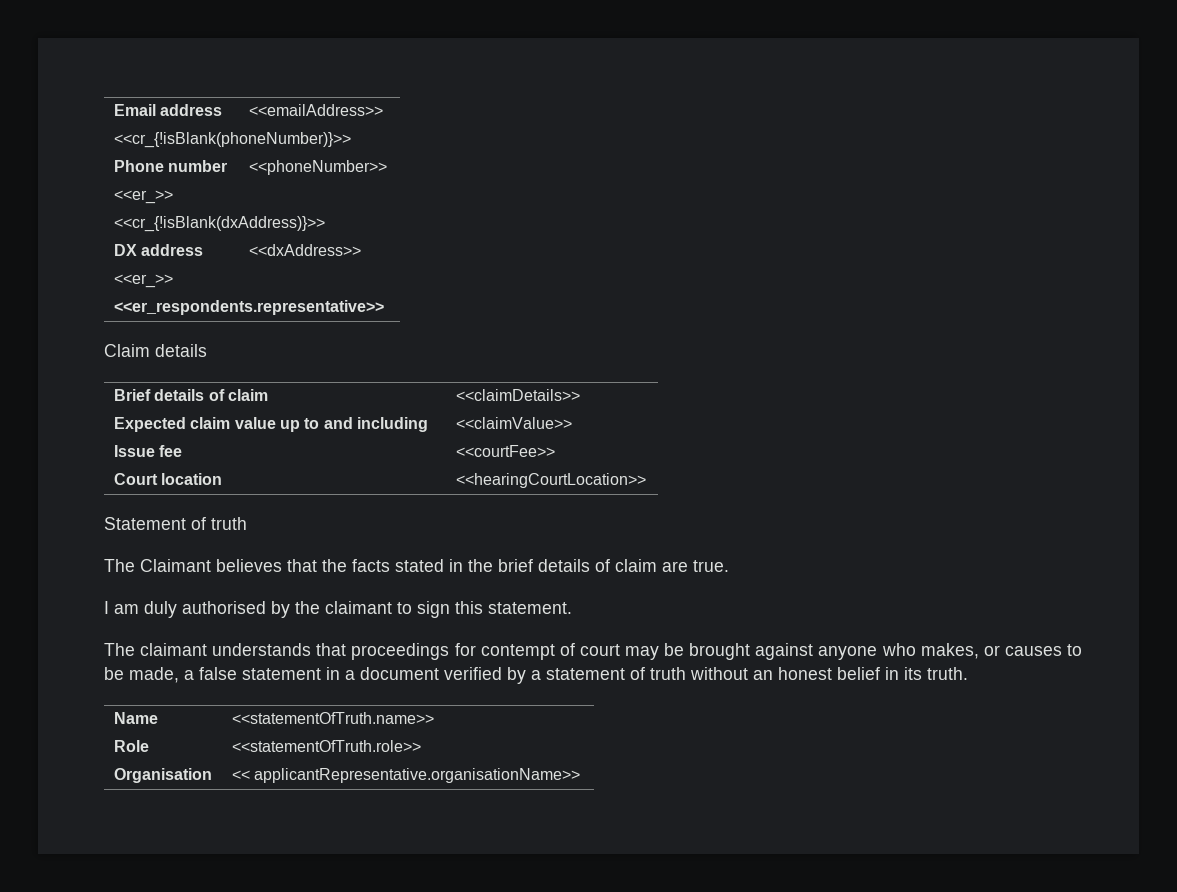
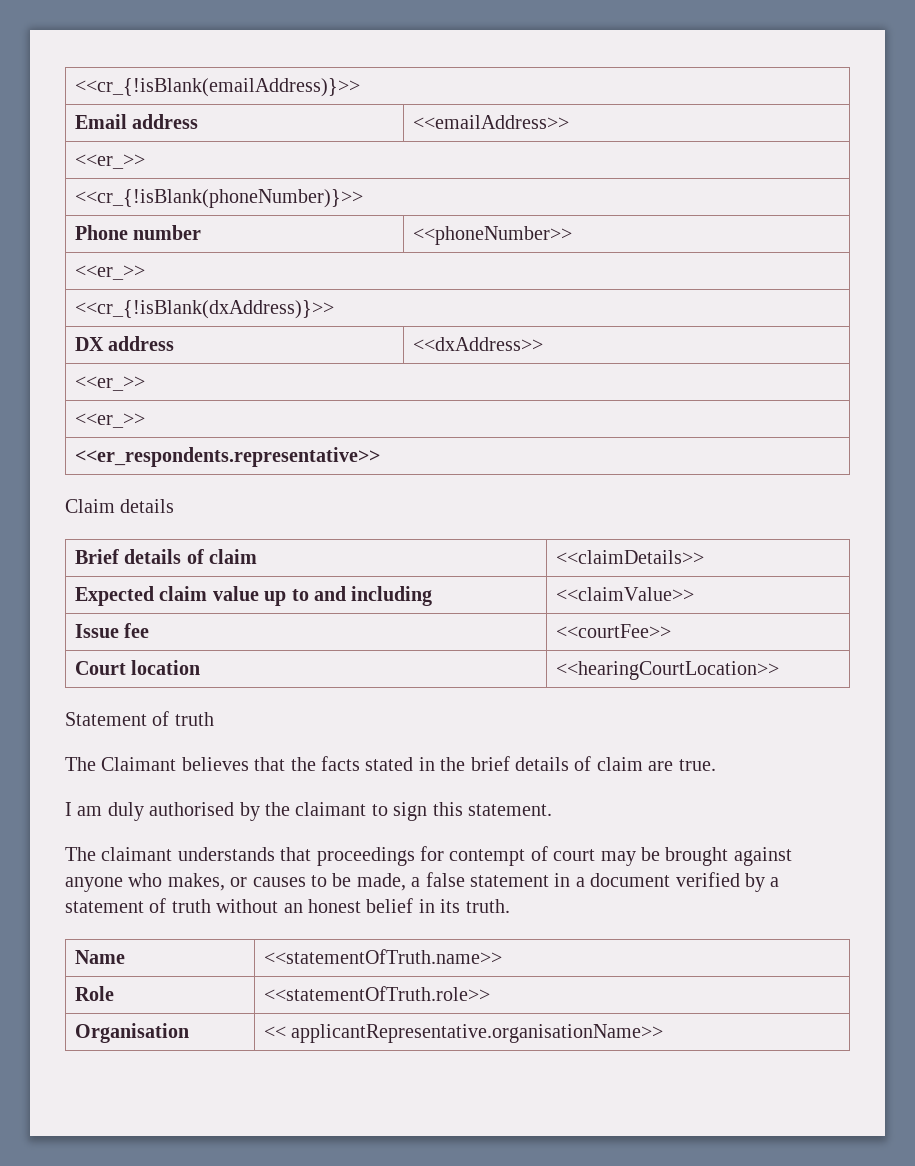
+ <<cr_{!isBlank(emailAddress)}>>
  Email address | <<emailAddress>>
+ <<er_>>
  DX address | <<dxAddress>>
+ <<er_>>

